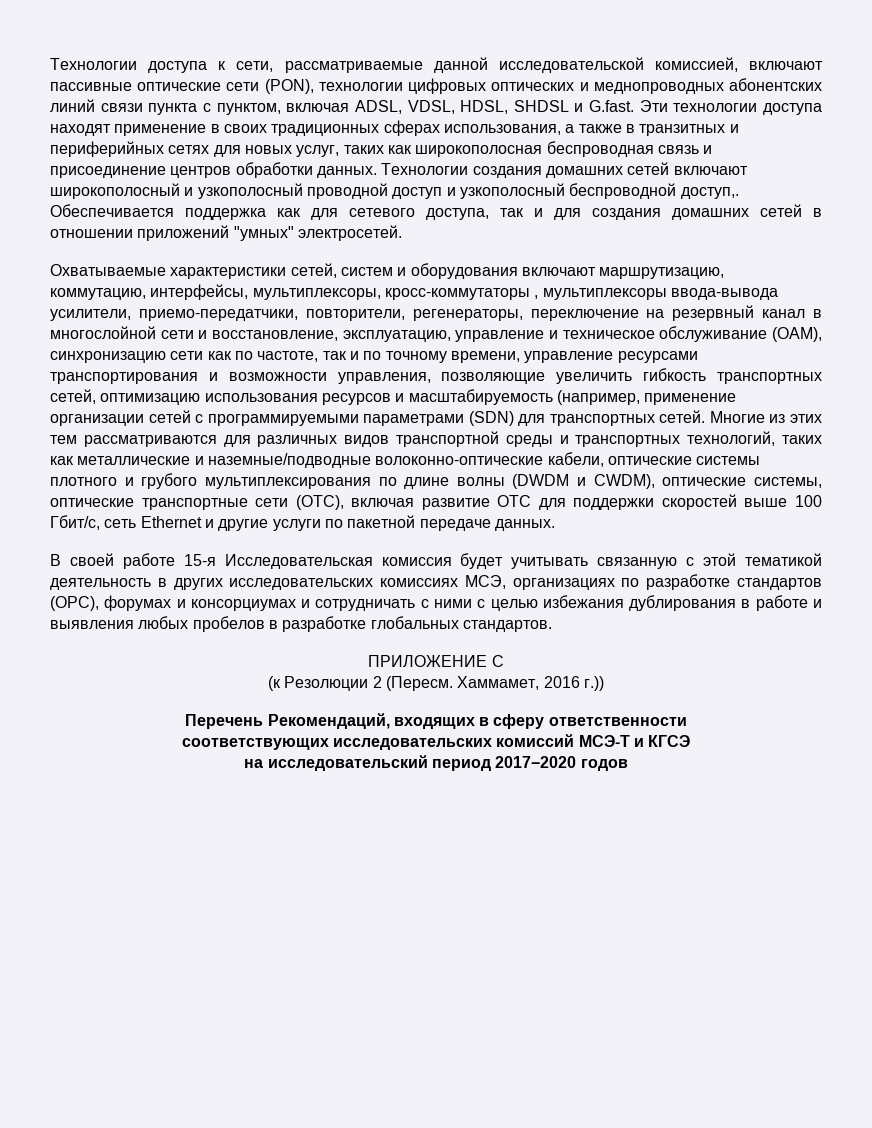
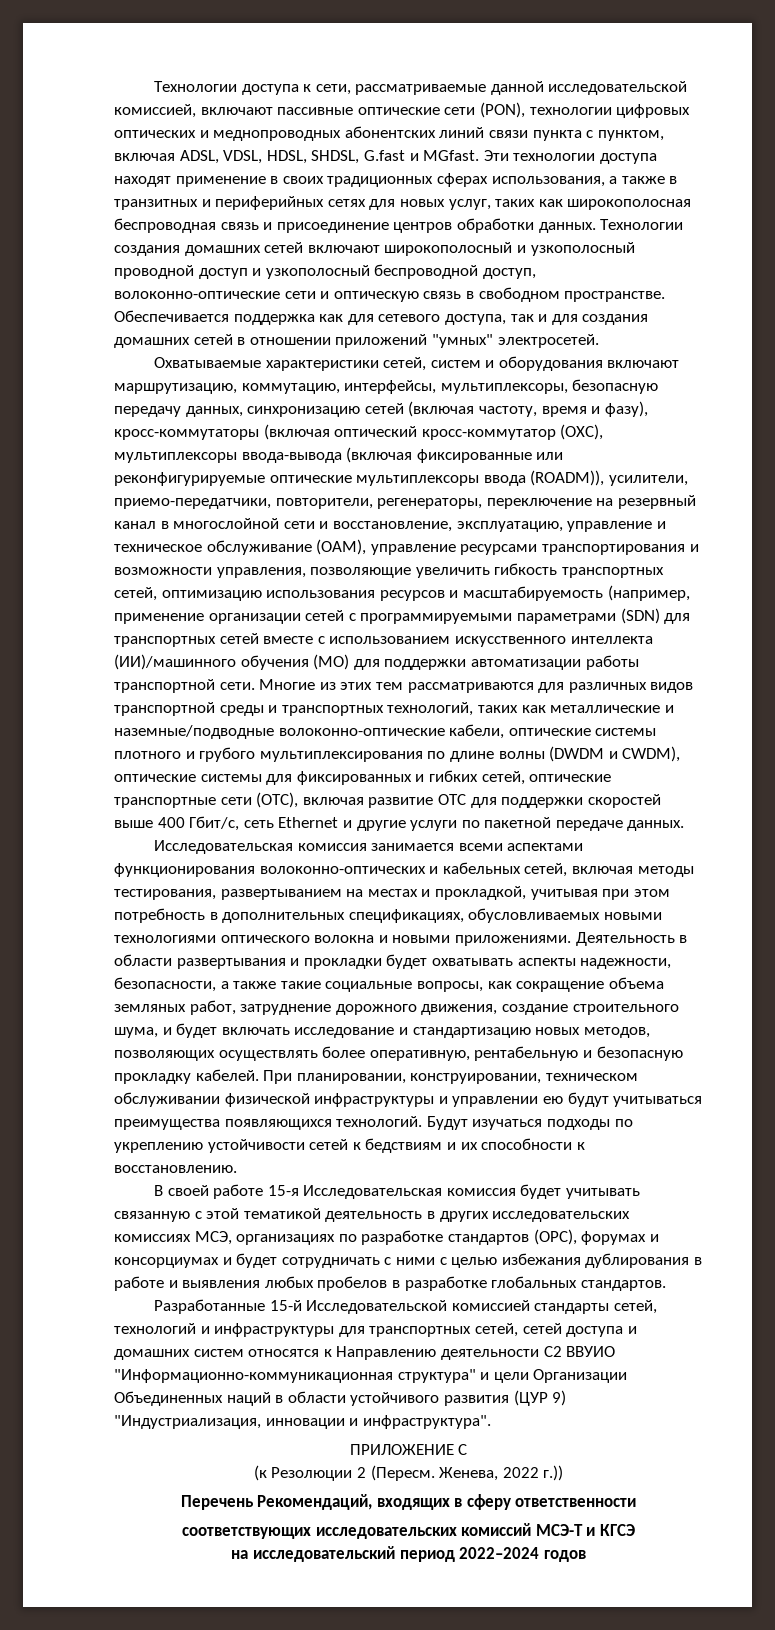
- Технологии доступа к сети, рассматриваемые данной исследовательской комиссией, включают пассивные оптические сети (PON), технологии цифровых оптических и меднопроводных абонентских линий связи пункта с пунктом, включая ADSL, VDSL, HDSL, SHDSL и G.fast. Эти технологии доступа находят применение в своих традиционных сферах использования, а также в транзитных и периферийных сетях для новых услуг, таких как широкополосная беспроводная связь и присоединение центров обработки данных.
+ Технологии доступа к сети, рассматриваемые данной исследовательской комиссией, включают пассивные оптические сети (PON), технологии цифровых оптических и меднопроводных абонентских линий связи пункта с пунктом, включая ADSL, VDSL, HDSL, SHDSL, G.fast и MGfast. Эти технологии доступа находят применение в своих традиционных сферах использования, а также в транзитных и периферийных сетях для новых услуг, таких как широкополосная беспроводная связь и присоединение центров обработки данных.
- Технологии создания домашних сетей включают широкополосный и узкополосный проводной доступ и узкополосный беспроводной доступ,.
+ Технологии создания домашних сетей включают широкополосный и узкополосный проводной доступ и узкополосный беспроводной доступ, волоконно-оптические сети и оптическую связь в свободном пространстве.
- Охватываемые характеристики сетей, систем и оборудования включают маршрутизацию, коммутацию, интерфейсы, мультиплексоры, кросс-коммутаторы , мультиплексоры ввода-вывода усилители, приемо-передатчики, повторители, регенераторы, переключение на резервный канал в многослойной сети и восстановление, эксплуатацию, управление и техническое обслуживание (OAM), синхронизацию сети как по частоте, так и по точному времени, управление ресурсами транспортирования и возможности управления, позволяющие увеличить гибкость транспортных сетей, оптимизацию использования ресурсов и масштабируемость (например, применение организации сетей с программируемыми параметрами (SDN) для транспортных сетей.
+ Охватываемые характеристики сетей, систем и оборудования включают маршрутизацию, коммутацию, интерфейсы, мультиплексоры, безопасную передачу данных, синхронизацию сетей (включая частоту, время и фазу), кросс-коммутаторы (включая оптический кросс-коммутатор (OXC), мультиплексоры ввода-вывода (включая фиксированные или реконфигурируемые оптические мультиплексоры ввода (ROADM)), усилители, приемо-передатчики, повторители, регенераторы, переключение на резервный канал в многослойной сети и восстановление, эксплуатацию, управление и техническое обслуживание (OAM), управление ресурсами транспортирования и возможности управления, позволяющие увеличить гибкость транспортных сетей, оптимизацию использования ресурсов и масштабируемость (например, применение организации сетей с программируемыми параметрами (SDN) для транспортных сетей вместе с использованием искусственного интеллекта (ИИ)/машинного обучения (МО) для поддержки автоматизации работы транспортной сети.
- Многие из этих тем рассматриваются для различных видов транспортной среды и транспортных технологий, таких как металлические и наземные/подводные волоконно-оптические кабели, оптические системы плотного и грубого мультиплексирования по длине волны (DWDM и CWDM), оптические системы, оптические транспортные сети (OTС), включая развитие OTС для поддержки скоростей выше 100 Гбит/с, сеть Ethernet и другие услуги по пакетной передаче данных.
+ Многие из этих тем рассматриваются для различных видов транспортной среды и транспортных технологий, таких как металлические и наземные/подводные волоконно-оптические кабели, оптические системы плотного и грубого мультиплексирования по длине волны (DWDM и CWDM), оптические системы для фиксированных и гибких сетей, оптические транспортные сети (OTС), включая развитие OTС для поддержки скоростей выше 400 Гбит/с, сеть Ethernet и другие услуги по пакетной передаче данных.
+ Исследовательская комиссия занимается всеми аспектами функционирования волоконно-оптических и кабельных сетей, включая методы тестирования, развертыванием на местах и прокладкой, учитывая при этом потребность в дополнительных спецификациях, обусловливаемых новыми технологиями оптического волокна и новыми приложениями. Деятельность в области развертывания и прокладки будет охватывать аспекты надежности, безопасности, а также такие социальные вопросы, как сокращение объема земляных работ, затруднение дорожного движения, создание строительного шума, и будет включать исследование и стандартизацию новых методов, позволяющих осуществлять более оперативную, рентабельную и безопасную прокладку кабелей. При планировании, конструировании, техническом обслуживании физической инфраструктуры и управлении ею будут учитываться преимущества появляющихся технологий. Будут изучаться подходы по укреплению устойчивости сетей к бедствиям и их способности к восстановлению.
- В своей работе 15-я Исследовательская комиссия будет учитывать связанную с этой тематикой деятельность в других исследовательских комиссиях МСЭ, организациях по разработке стандартов (ОРС), форумах и консорциумах и сотрудничать с ними с целью избежания дублирования в работе и выявления любых пробелов в разработке глобальных стандартов.
+ В своей работе 15-я Исследовательская комиссия будет учитывать связанную с этой тематикой деятельность в других исследовательских комиссиях МСЭ, организациях по разработке стандартов (ОРС), форумах и консорциумах и будет сотрудничать с ними с целью избежания дублирования в работе и выявления любых пробелов в разработке глобальных стандартов.
+ Разработанные 15-й Исследовательской комиссией стандарты сетей, технологий и инфраструктуры для транспортных сетей, сетей доступа и домашних систем относятся к Направлению деятельности С2 ВВУИО "Информационно-коммуникационная структура" и цели Организации Объединенных наций в области устойчивого развития (ЦУР 9) "Индустриализация, инновации и инфраструктура".
- Хаммамет, 2016 г.))
+ Женева, 2022 г.))
- на исследовательский период 2017−2020 годов
+ на исследовательский период 2022–2024 годов

